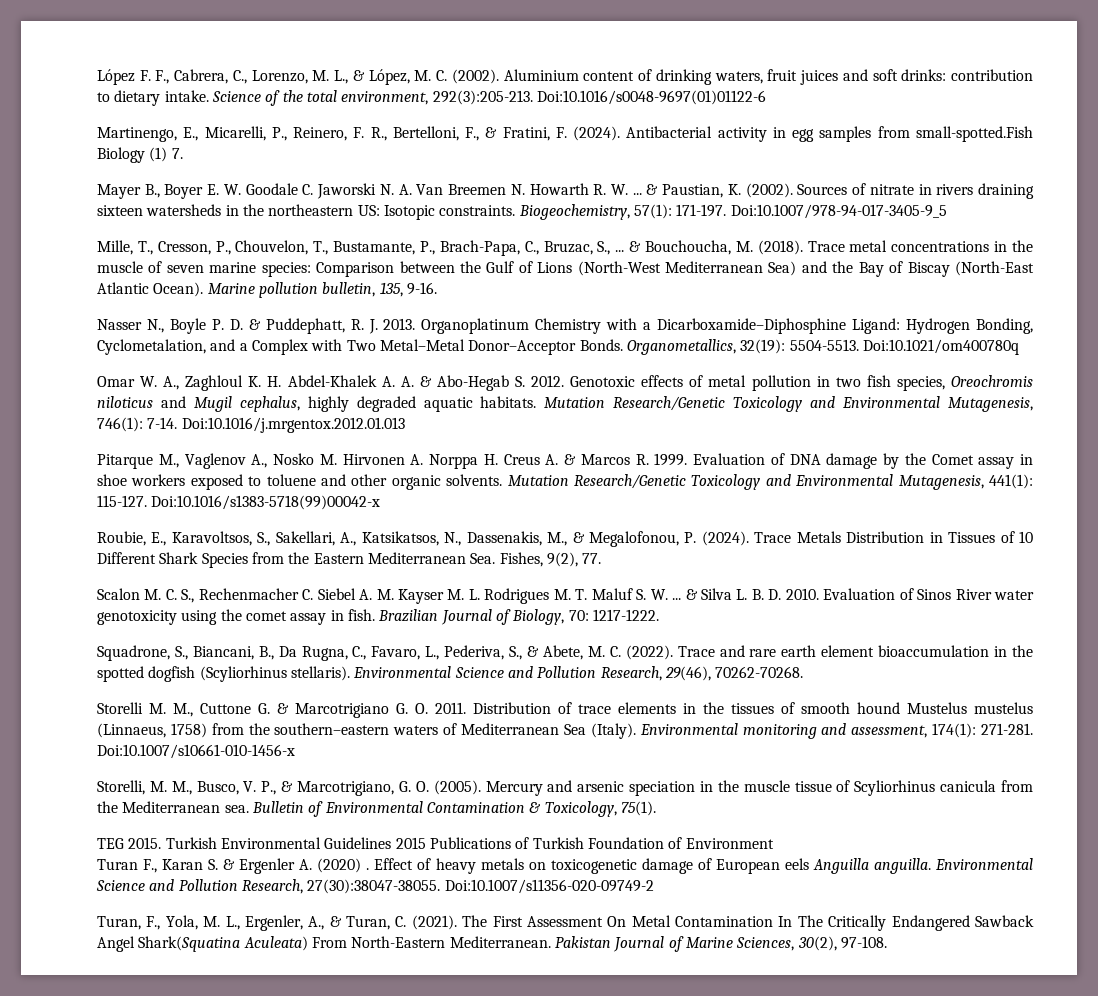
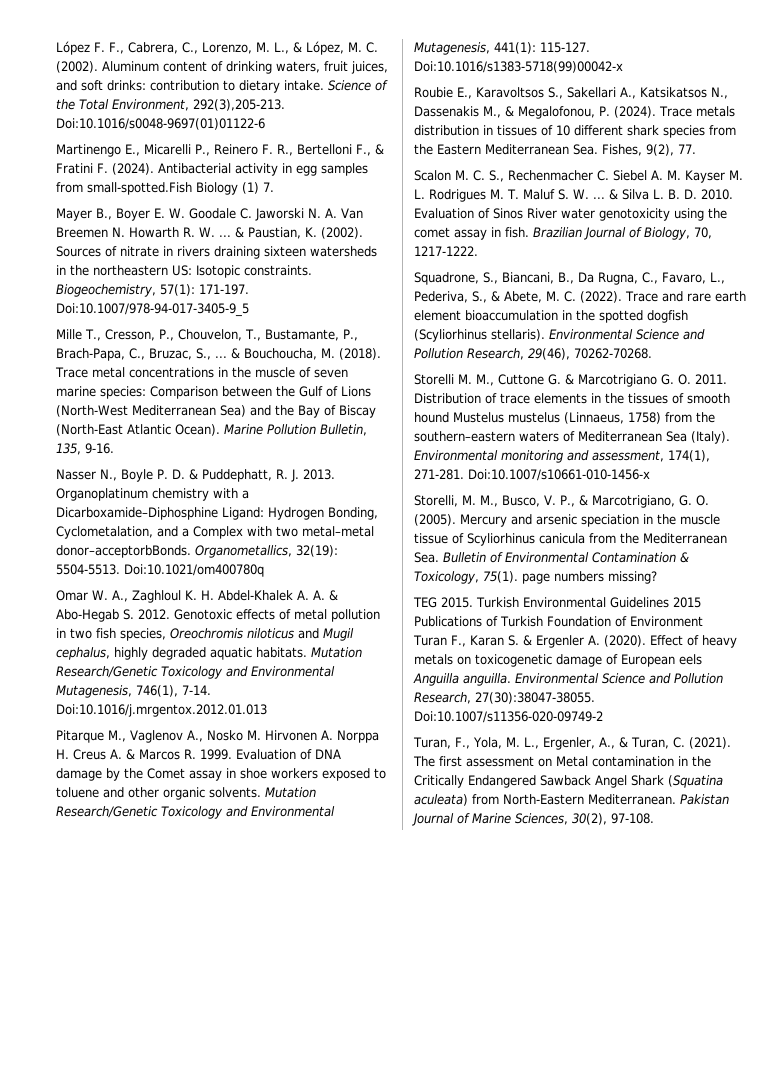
- Aluminium content of drinking waters, fruit juices and soft drinks: contribution to dietary intake.
+ Aluminum content of drinking waters, fruit juices, and soft drinks: contribution to dietary intake.
- Science of the total environment, 292(3):205-213. Doi:10.1016/s0048-9697(01)01122-6
- Martinengo, E., Micarelli, P., Reinero, F. R., Bertelloni, F., & Fratini, F. (2024).
+ Science of the Total Environment, 292(3),205-213. Doi:10.1016/s0048-9697(01)01122-6
+ Martinengo E., Micarelli P., Reinero F. R., Bertelloni F., & Fratini F. (2024).
- Mille, T., Cresson, P., Chouvelon, T., Bustamante, P., Brach-Papa, C., Bruzac, S., ...
+ Mille T., Cresson, P., Chouvelon, T., Bustamante, P., Brach-Papa, C., Bruzac, S., ...
- Marine pollution bulletin, 135, 9-16.
+ Marine Pollution Bulletin, 135, 9-16.
- Organoplatinum Chemistry with a Dicarboxamide–Diphosphine Ligand: Hydrogen Bonding, Cyclometalation, and a Complex with Two Metal–Metal Donor–Acceptor Bonds.
+ Organoplatinum chemistry with a Dicarboxamide–Diphosphine Ligand: Hydrogen Bonding, Cyclometalation, and a Complex with two metal–metal donor–acceptorbBonds.
- Mutation Research/Genetic Toxicology and Environmental Mutagenesis, 746(1): 7-14.
+ Mutation Research/Genetic Toxicology and Environmental Mutagenesis, 746(1), 7-14.
- Roubie, E., Karavoltsos, S., Sakellari, A., Katsikatsos, N., Dassenakis, M., & Megalofonou, P. (2024).
+ Roubie E., Karavoltsos S., Sakellari A., Katsikatsos N., Dassenakis M., & Megalofonou, P. (2024).
- Trace Metals Distribution in Tissues of 10 Different Shark Species from the Eastern Mediterranean Sea. Fishes, 9(2), 77.
+ Trace metals distribution in tissues of 10 different shark species from the Eastern Mediterranean Sea. Fishes, 9(2), 77.
- Brazilian Journal of Biology, 70: 1217-1222.
+ Brazilian Journal of Biology, 70, 1217-1222.
- Environmental monitoring and assessment, 174(1): 271-281.
+ Environmental monitoring and assessment, 174(1), 271-281.
- Mercury and arsenic speciation in the muscle tissue of Scyliorhinus canicula from the Mediterranean sea. Bulletin of Environmental Contamination & Toxicology, 75(1).
+ Mercury and arsenic speciation in the muscle tissue of Scyliorhinus canicula from the Mediterranean Sea. Bulletin of Environmental Contamination & Toxicology, 75(1). page numbers missing?
- Turan F., Karan S. & Ergenler A. (2020) .
+ Turan F., Karan S. & Ergenler A. (2020).
- The First Assessment On Metal Contamination In The Critically Endangered Sawback Angel Shark(Squatina Aculeata) From North-Eastern Mediterranean.
+ The first assessment on Metal contamination in the Critically Endangered Sawback Angel Shark (Squatina aculeata) from North-Eastern Mediterranean.

